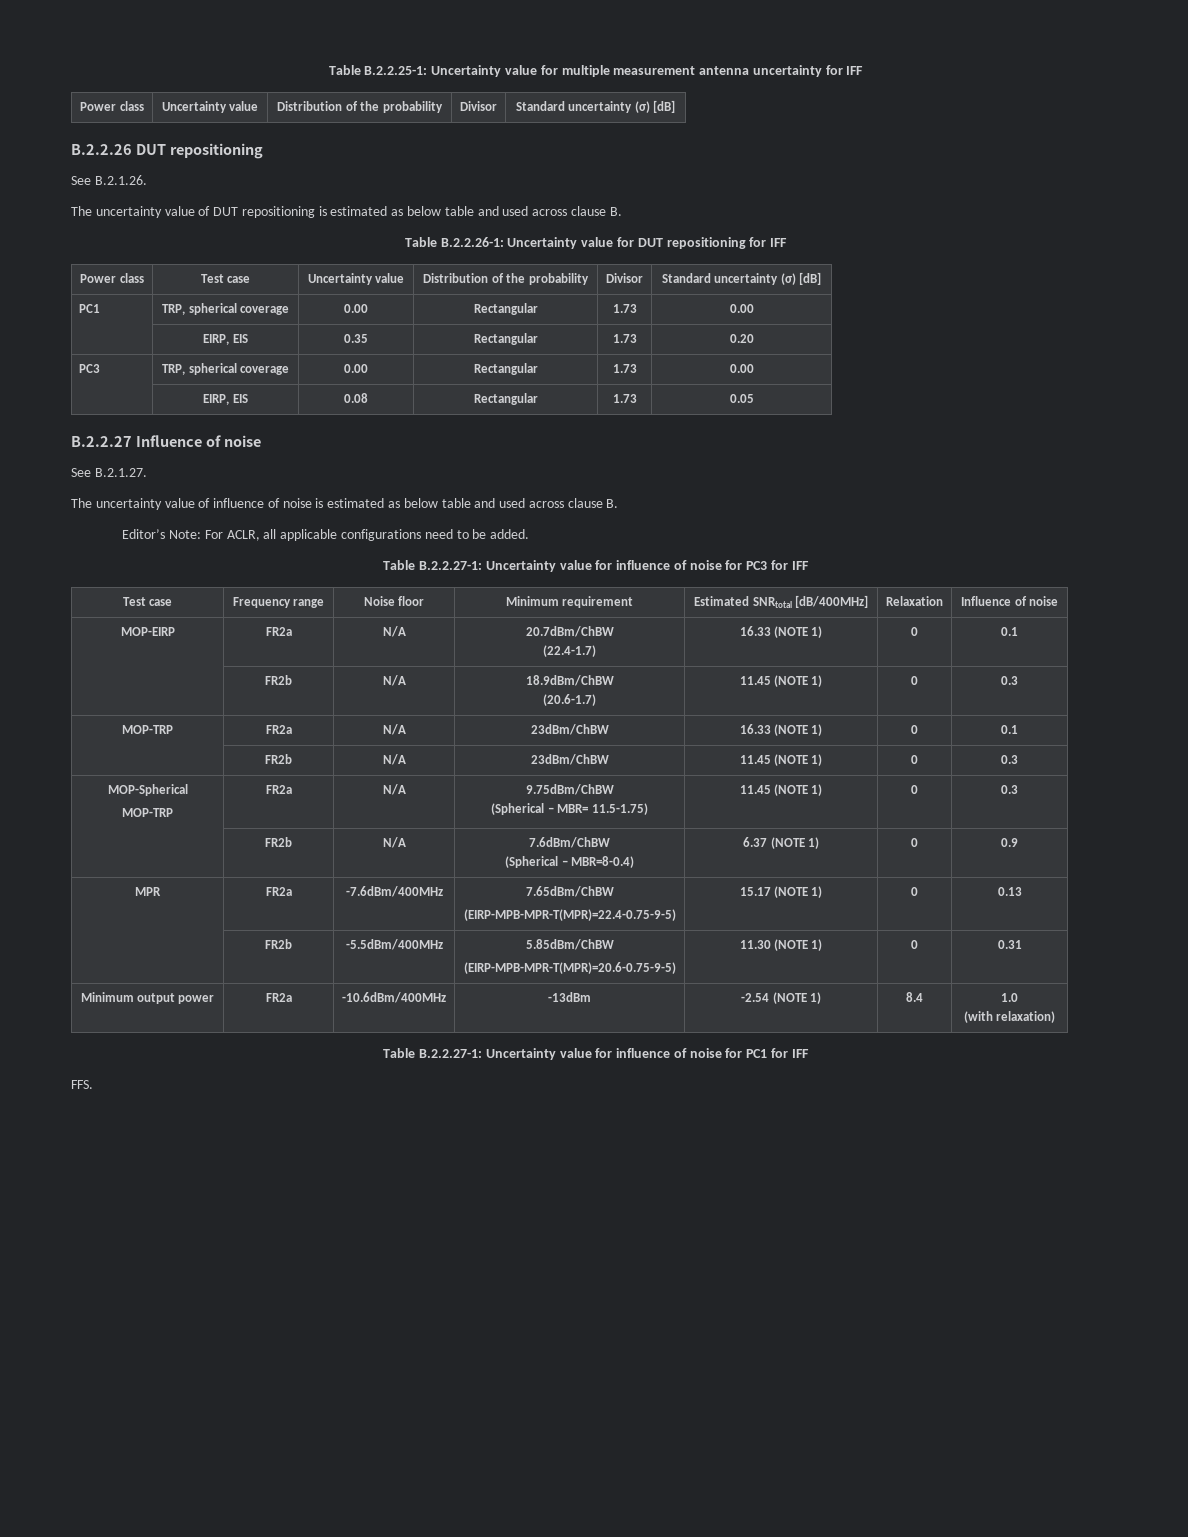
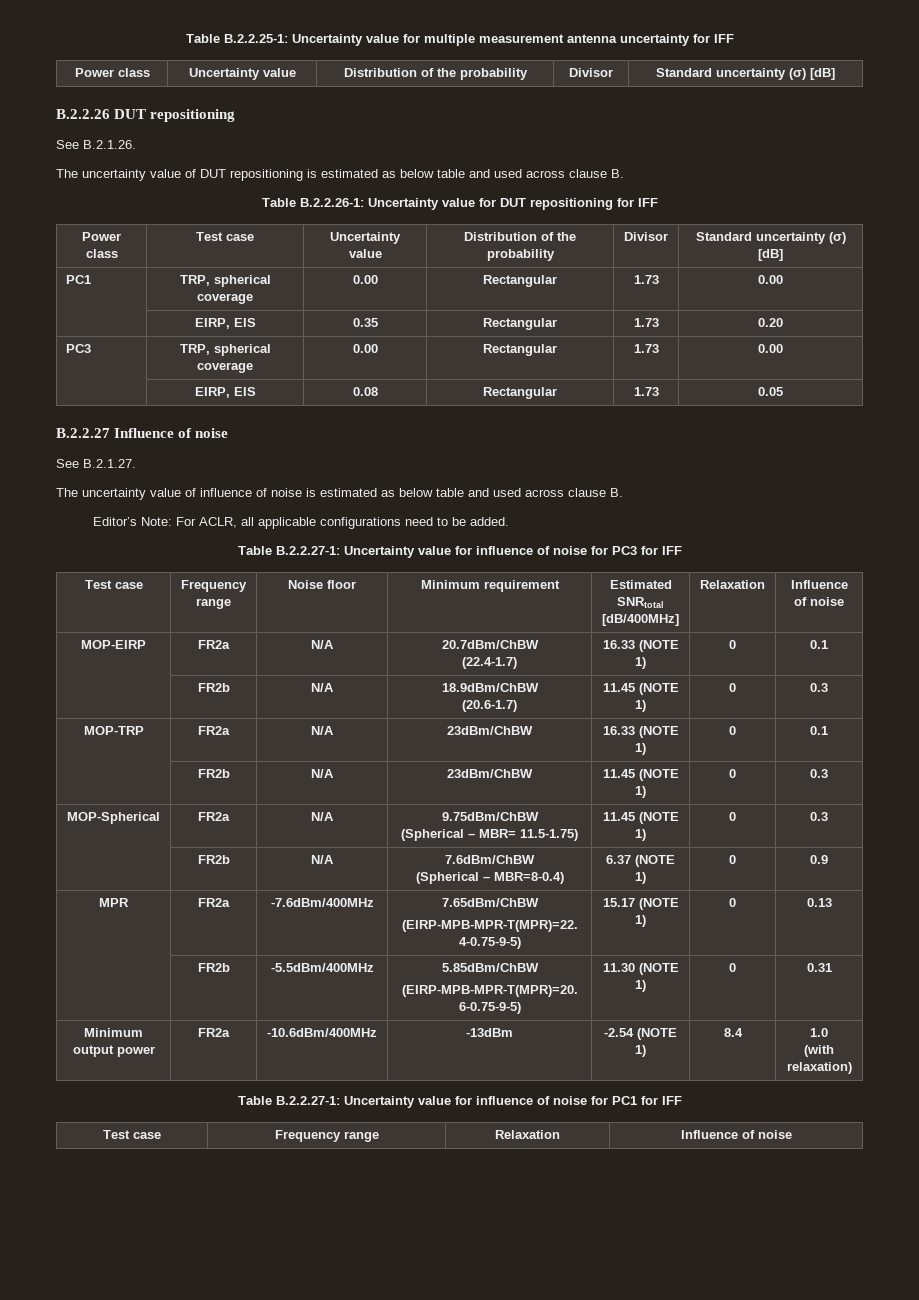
- MOP-Spherical
- MOP-TRP | FR2a | N/A | 9.75dBm/ChBW
+ MOP-Spherical | FR2a | N/A | 9.75dBm/ChBW
- FFS.
+ Test case | Frequency range | Relaxation | Influence of noise

